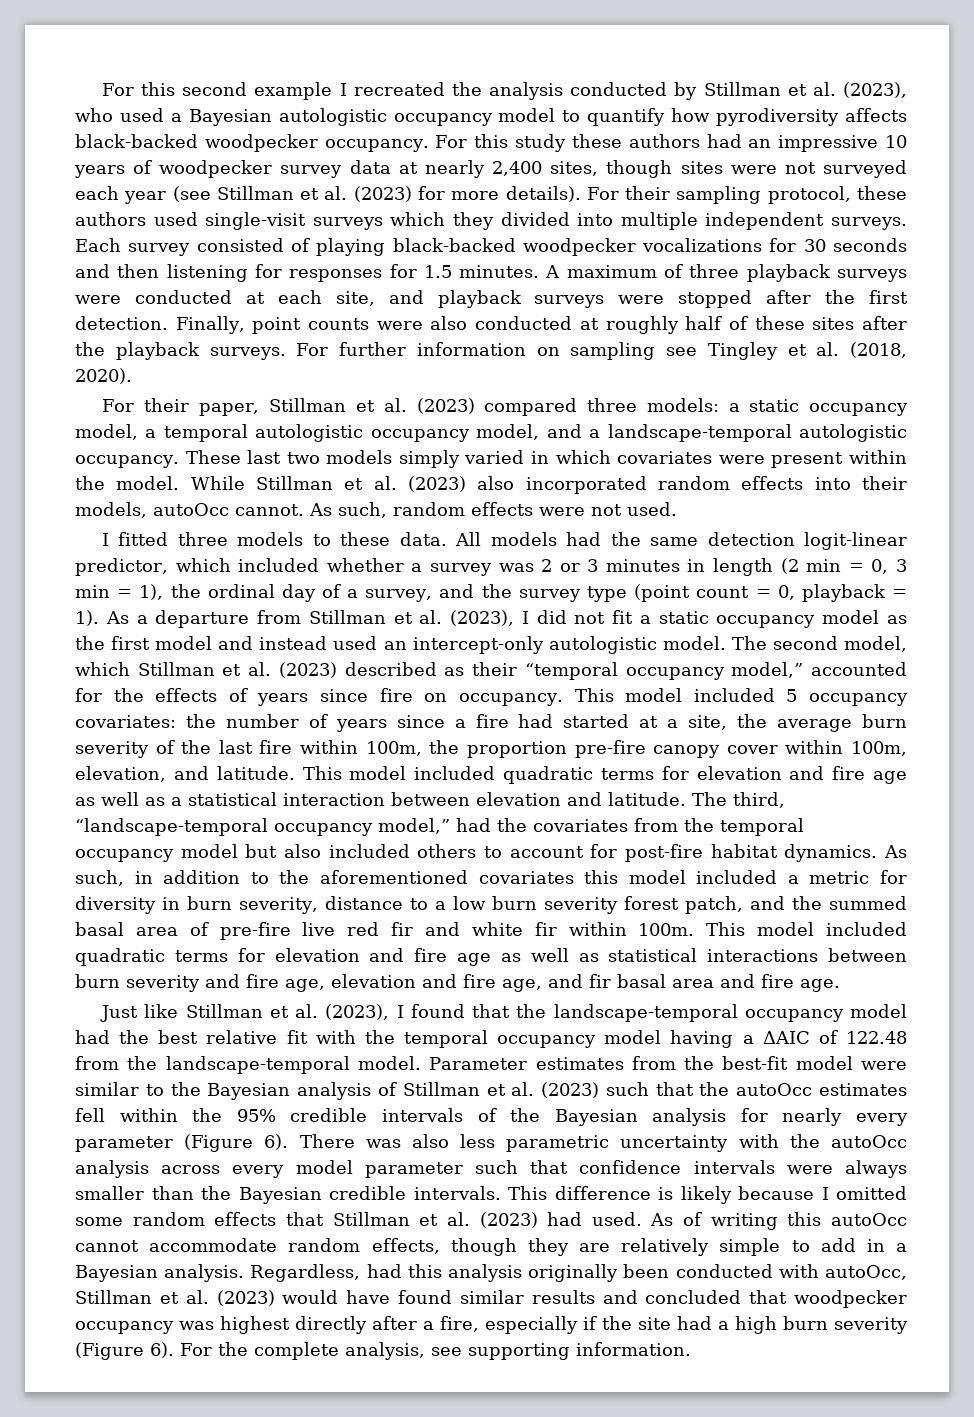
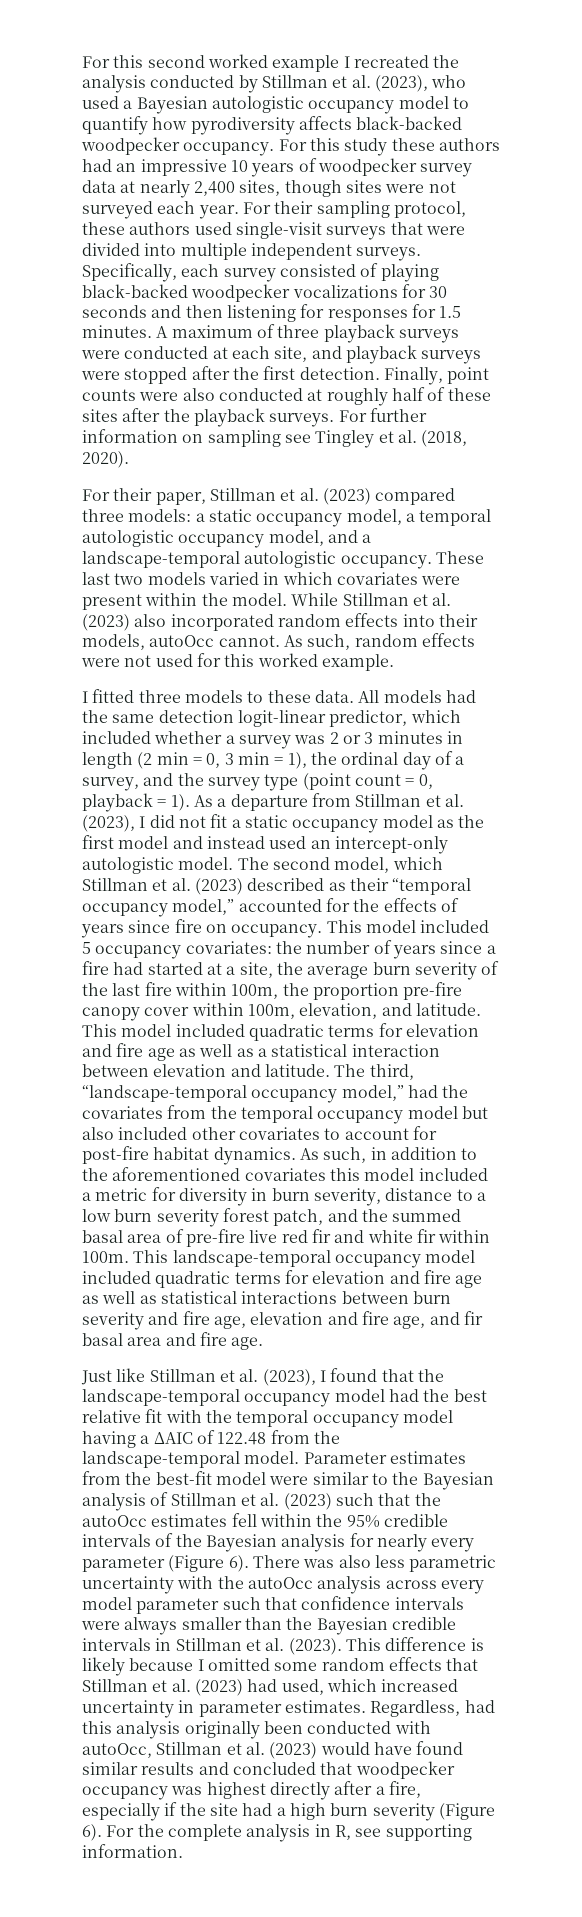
- For this second example I recreated the analysis conducted by Stillman et al. (2023), who used a Bayesian autologistic occupancy model to quantify how pyrodiversity affects black-backed woodpecker occupancy.
+ For this second worked example I recreated the analysis conducted by Stillman et al. (2023), who used a Bayesian autologistic occupancy model to quantify how pyrodiversity affects black-backed woodpecker occupancy.
- For this study these authors had an impressive 10 years of woodpecker survey data at nearly 2,400 sites, though sites were not surveyed each year (see Stillman et al. (2023) for more details).
+ For this study these authors had an impressive 10 years of woodpecker survey data at nearly 2,400 sites, though sites were not surveyed each year.
- For their sampling protocol, these authors used single-visit surveys which they divided into multiple independent surveys.
+ For their sampling protocol, these authors used single-visit surveys that were divided into multiple independent surveys.
- Each survey consisted of playing black-backed woodpecker vocalizations for 30 seconds and then listening for responses for 1.5 minutes.
+ Specifically, each survey consisted of playing black-backed woodpecker vocalizations for 30 seconds and then listening for responses for 1.5 minutes.
- These last two models simply varied in which covariates were present within the model.
+ These last two models varied in which covariates were present within the model.
- As such, random effects were not used.
+ As such, random effects were not used for this worked example.
- The third, “landscape-temporal occupancy model,” had the covariates from the temporal occupancy model but also included others to account for post-fire habitat dynamics.
+ The third, “landscape-temporal occupancy model,” had the covariates from the temporal occupancy model but also included other covariates to account for post-fire habitat dynamics.
- This model included quadratic terms for elevation and fire age as well as statistical interactions between burn severity and fire age, elevation and fire age, and fir basal area and fire age.
+ This landscape-temporal occupancy model included quadratic terms for elevation and fire age as well as statistical interactions between burn severity and fire age, elevation and fire age, and fir basal area and fire age.
- There was also less parametric uncertainty with the autoOcc analysis across every model parameter such that confidence intervals were always smaller than the Bayesian credible intervals.
+ There was also less parametric uncertainty with the autoOcc analysis across every model parameter such that confidence intervals were always smaller than the Bayesian credible intervals in Stillman et al. (2023).
- This difference is likely because I omitted some random effects that Stillman et al. (2023) had used. As of writing this autoOcc cannot accommodate random effects, though they are relatively simple to add in a Bayesian analysis.
+ This difference is likely because I omitted some random effects that Stillman et al. (2023) had used, which increased uncertainty in parameter estimates.
- For the complete analysis, see supporting information.
+ For the complete analysis in R, see supporting information.

